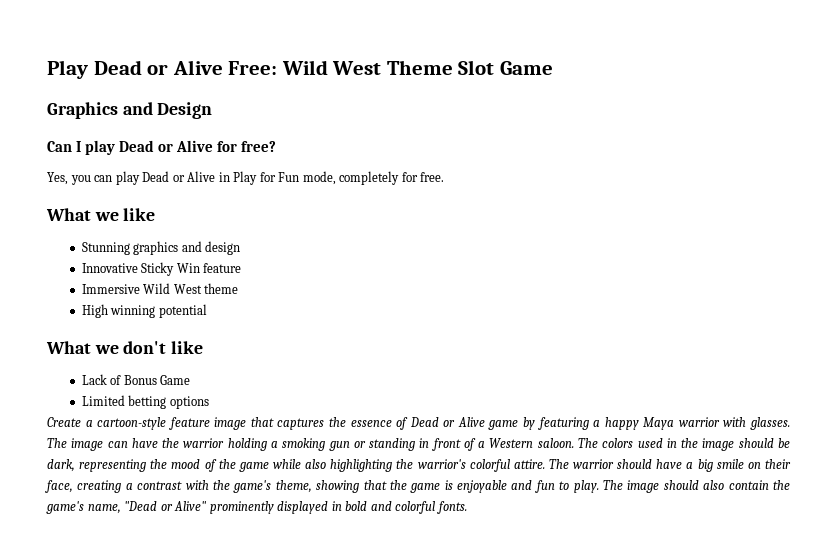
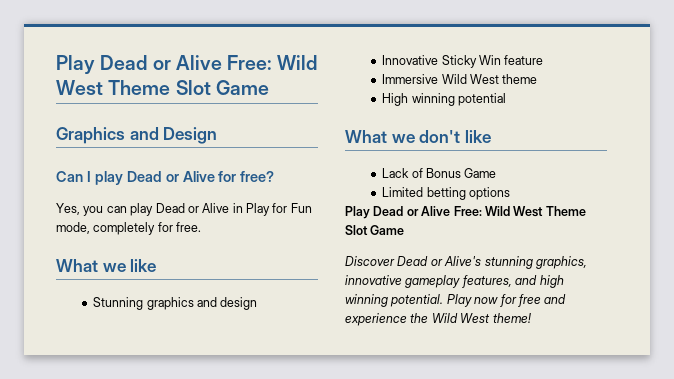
  Limited betting options
- Create a cartoon-style feature image that captures the essence of Dead or Alive game by featuring a happy Maya warrior with glasses. The image can have the warrior holding a smoking gun or standing in front of a Western saloon. The colors used in the image should be dark, representing the mood of the game while also highlighting the warrior's colorful attire. The warrior should have a big smile on their face, creating a contrast with the game's theme, showing that the game is enjoyable and fun to play. The image should also contain the game's name, "Dead or Alive" prominently displayed in bold and colorful fonts.
+ Play Dead or Alive Free: Wild West Theme Slot Game
+ Discover Dead or Alive's stunning graphics, innovative gameplay features, and high winning potential. Play now for free and experience the Wild West theme!

